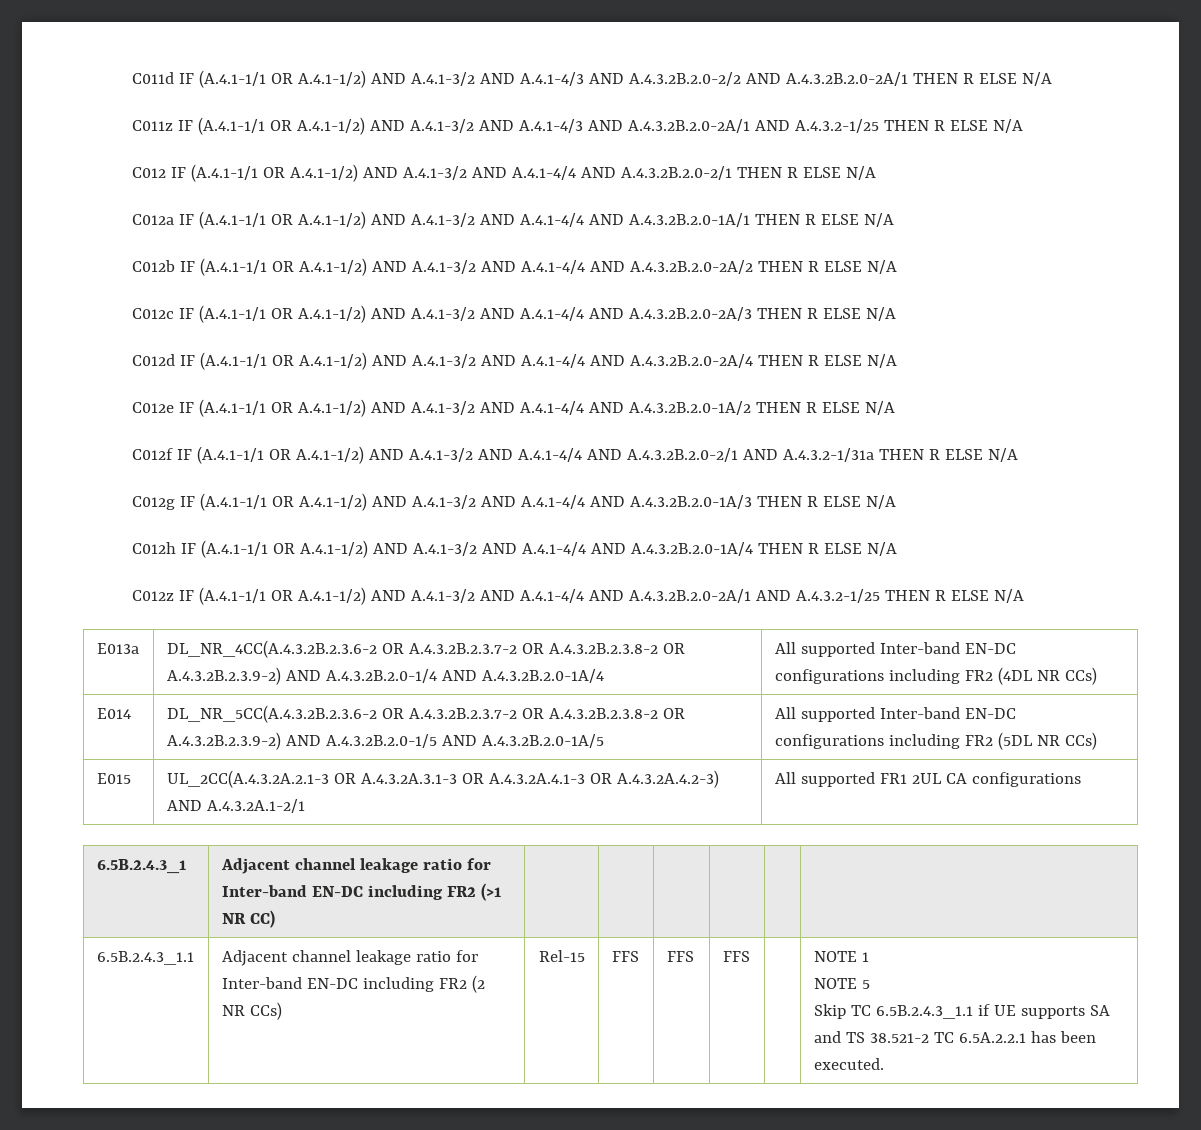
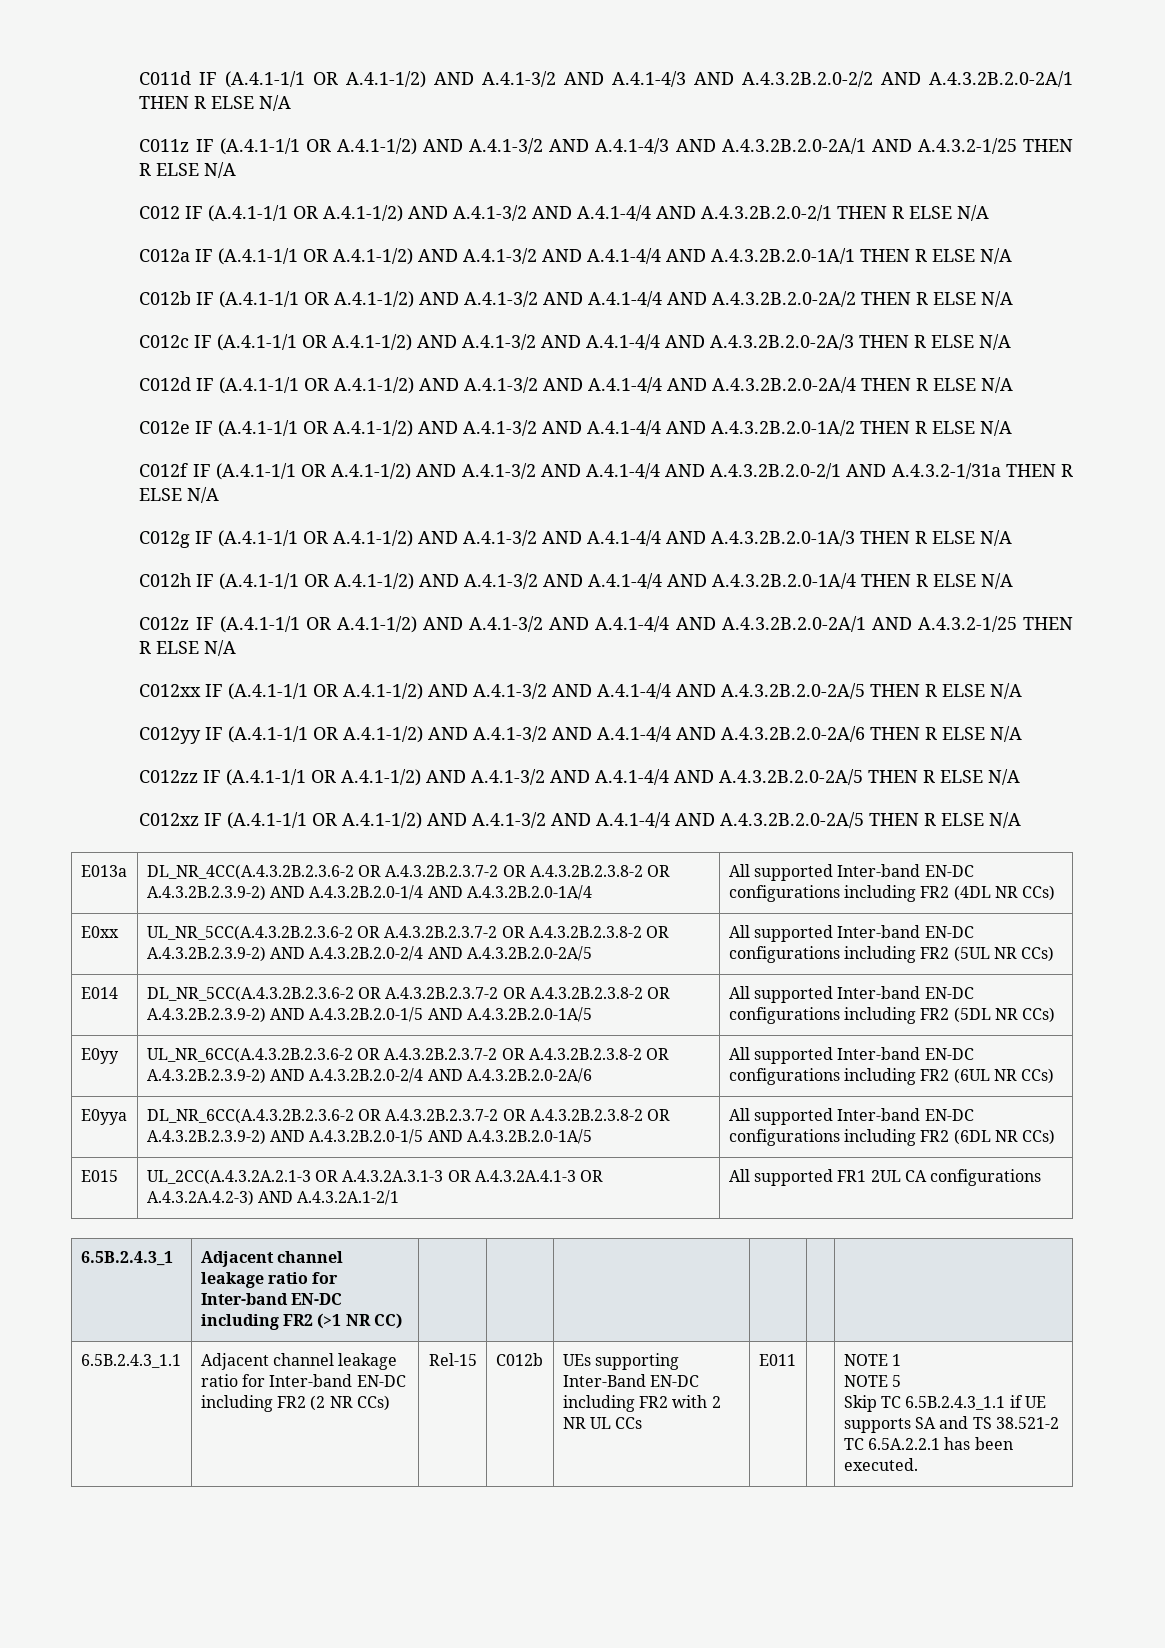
+ C012xx IF (A.4.1-1/1 OR A.4.1-1/2) AND A.4.1-3/2 AND A.4.1-4/4 AND A.4.3.2B.2.0-2A/5 THEN R ELSE N/A
+ C012yy IF (A.4.1-1/1 OR A.4.1-1/2) AND A.4.1-3/2 AND A.4.1-4/4 AND A.4.3.2B.2.0-2A/6 THEN R ELSE N/A
+ C012zz IF (A.4.1-1/1 OR A.4.1-1/2) AND A.4.1-3/2 AND A.4.1-4/4 AND A.4.3.2B.2.0-2A/5 THEN R ELSE N/A
+ C012xz IF (A.4.1-1/1 OR A.4.1-1/2) AND A.4.1-3/2 AND A.4.1-4/4 AND A.4.3.2B.2.0-2A/5 THEN R ELSE N/A
+ E0xx | UL_NR_5CC(A.4.3.2B.2.3.6-2 OR A.4.3.2B.2.3.7-2 OR A.4.3.2B.2.3.8-2 OR A.4.3.2B.2.3.9-2) AND A.4.3.2B.2.0-2/4 AND A.4.3.2B.2.0-2A/5 | All supported Inter-band EN-DC configurations including FR2 (5UL NR CCs)
+ E0yy | UL_NR_6CC(A.4.3.2B.2.3.6-2 OR A.4.3.2B.2.3.7-2 OR A.4.3.2B.2.3.8-2 OR A.4.3.2B.2.3.9-2) AND A.4.3.2B.2.0-2/4 AND A.4.3.2B.2.0-2A/6 | All supported Inter-band EN-DC configurations including FR2 (6UL NR CCs)
+ E0yya | DL_NR_6CC(A.4.3.2B.2.3.6-2 OR A.4.3.2B.2.3.7-2 OR A.4.3.2B.2.3.8-2 OR A.4.3.2B.2.3.9-2) AND A.4.3.2B.2.0-1/5 AND A.4.3.2B.2.0-1A/5 | All supported Inter-band EN-DC configurations including FR2 (6DL NR CCs)
- FFS | FFS | FFS
+ C012b | UEs supporting Inter-Band EN-DC including FR2 with 2 NR UL CCs | E011

